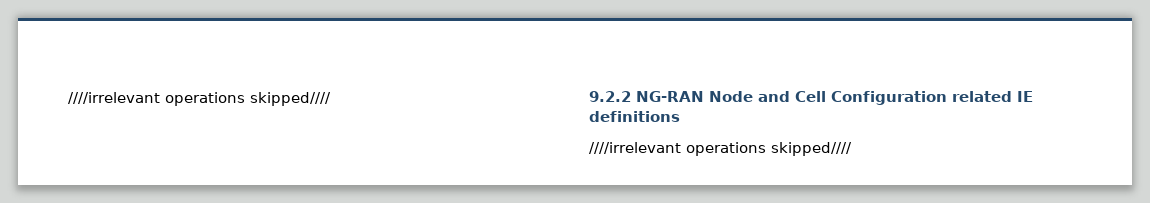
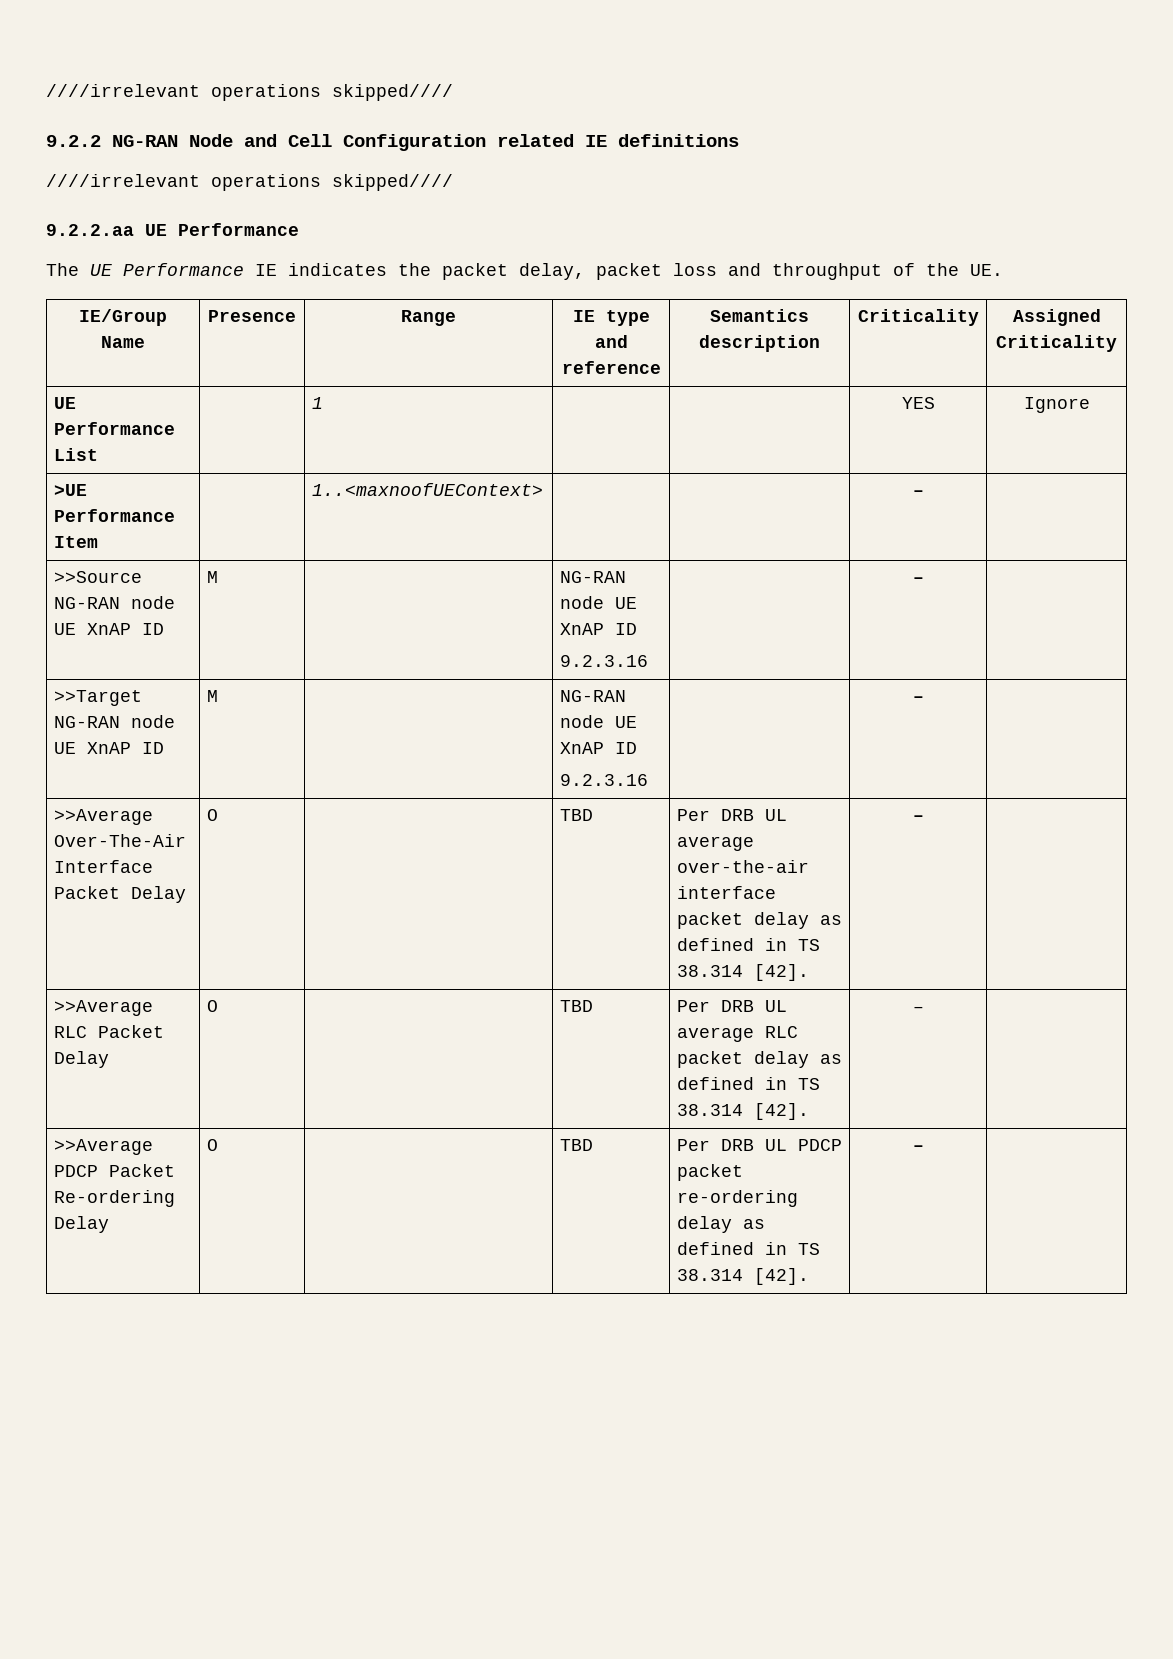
+ 9.2.2.aa UE Performance
+ The UE Performance IE indicates the packet delay, packet loss and throughput of the UE.
+ IE/Group Name | Presence | Range | IE type and reference | Semantics description | Criticality | Assigned Criticality
+ UE Performance List | | 1 | | | YES | Ignore
+ >UE Performance Item | | 1..<maxnoofUEContext> | | | – |
+ >>Source NG-RAN node UE XnAP ID | M | | NG-RAN node UE XnAP ID
+ 9.2.3.16 | | – |
+ >>Target NG-RAN node UE XnAP ID | M | | NG-RAN node UE XnAP ID
+ 9.2.3.16 | | – |
+ >>Average Over-The-Air Interface Packet Delay | O | | TBD | Per DRB UL average over-the-air interface packet delay as defined in TS 38.314 [42]. | – |
+ >>Average RLC Packet Delay | O | | TBD | Per DRB UL average RLC packet delay as defined in TS 38.314 [42]. | – |
+ >>Average PDCP Packet Re-ordering Delay | O | | TBD | Per DRB UL PDCP packet re-ordering delay as defined in TS 38.314 [42]. | – |

